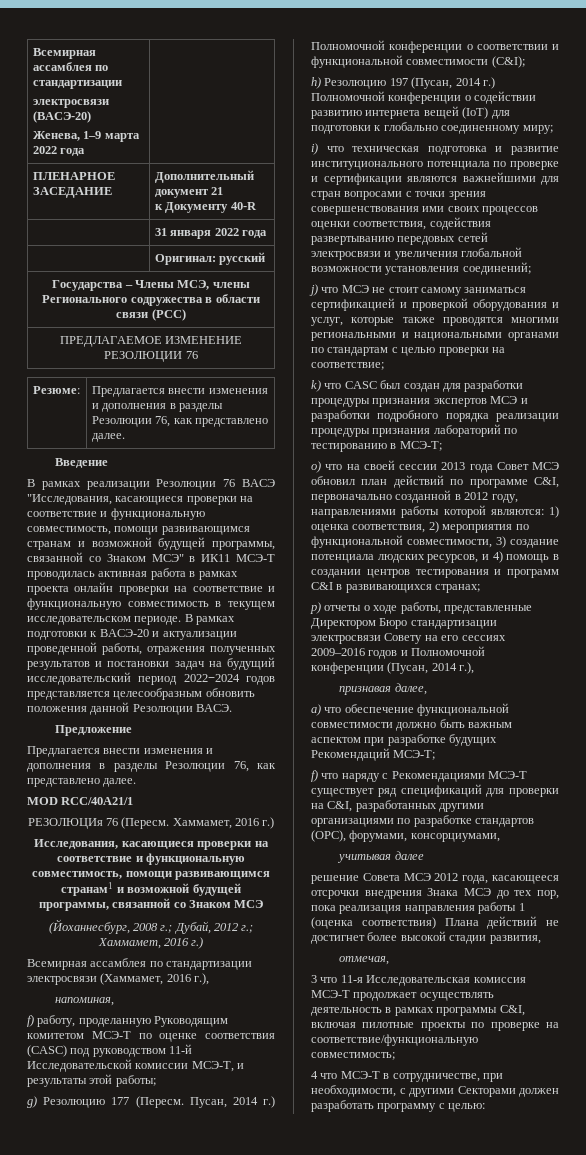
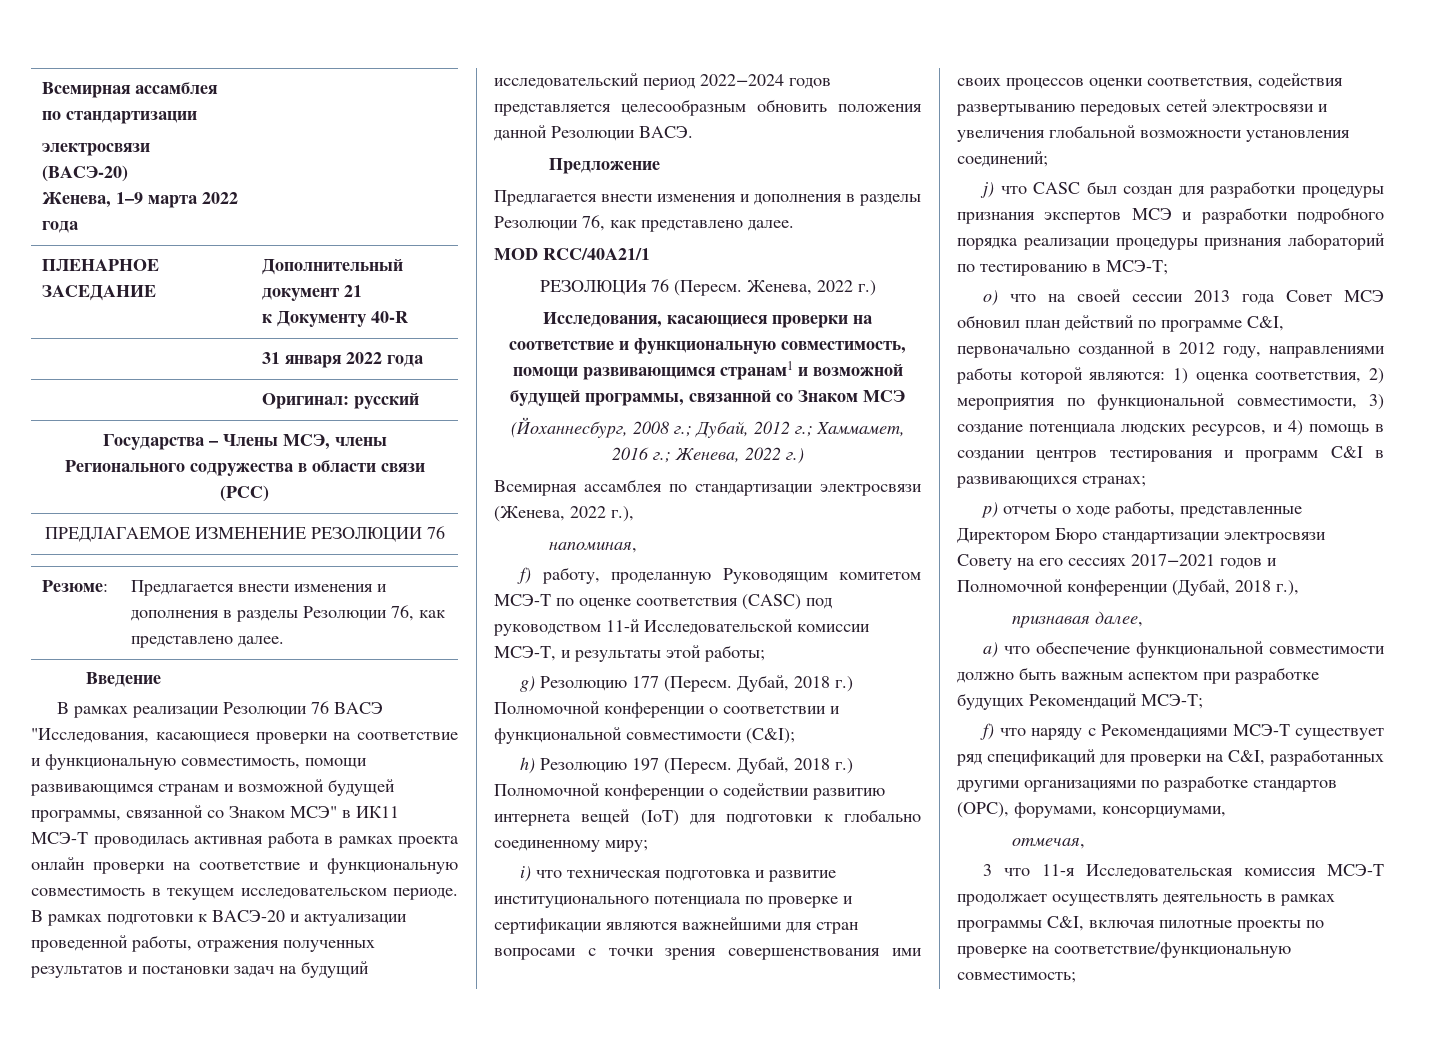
- РЕЗОЛЮЦИя 76 (Пересм. Хаммамет, 2016 г.)
+ РЕЗОЛЮЦИя 76 (Пересм. Женева, 2022 г.)
- (Йоханнесбург, 2008 г.; Дубай, 2012 г.; Хаммамет, 2016 г.)
+ (Йоханнесбург, 2008 г.; Дубай, 2012 г.; Хаммамет, 2016 г.; Женева, 2022 г.)
- Всемирная ассамблея по стандартизации электросвязи (Хаммамет, 2016 г.),
+ Всемирная ассамблея по стандартизации электросвязи (Женева, 2022 г.),
- Пусан, 2014 г.) Полномочной конференции о соответствии и функциональной совместимости (C&I);
+ Дубай, 2018 г.) Полномочной конференции о соответствии и функциональной совместимости (C&I);
- h) Резолюцию 197 (Пусан, 2014 г.) Полномочной конференции о содействии развитию интернета вещей (IoT) для подготовки к глобально соединенному миру;
+ h) Резолюцию 197 (Пересм. Дубай, 2018 г.) Полномочной конференции о содействии развитию интернета вещей (IoT) для подготовки к глобально соединенному миру;
- j) что МСЭ не стоит самому заниматься сертификацией и проверкой оборудования и услуг, которые также проводятся многими региональными и национальными органами по стандартам с целью проверки на соответствие;
- k) что CASC был создан для разработки процедуры признания экспертов МСЭ и разработки подробного порядка реализации процедуры признания лабораторий по тестированию в МСЭ-Т;
+ j) что CASC был создан для разработки процедуры признания экспертов МСЭ и разработки подробного порядка реализации процедуры признания лабораторий по тестированию в МСЭ-Т;
- p) отчеты о ходе работы, представленные Директором Бюро стандартизации электросвязи Совету на его сессиях 2009–2016 годов и Полномочной конференции (Пусан, 2014 г.),
+ p) отчеты о ходе работы, представленные Директором Бюро стандартизации электросвязи Совету на его сессиях 2017−2021 годов и Полномочной конференции (Дубай, 2018 г.),
- учитывая далее
- решение Совета МСЭ 2012 года, касающееся отсрочки внедрения Знака МСЭ до тех пор, пока реализация направления работы 1 (оценка соответствия) Плана действий не достигнет более высокой стадии развития,
- 4 что МСЭ-Т в сотрудничестве, при необходимости, с другими Секторами должен разработать программу с целью:

